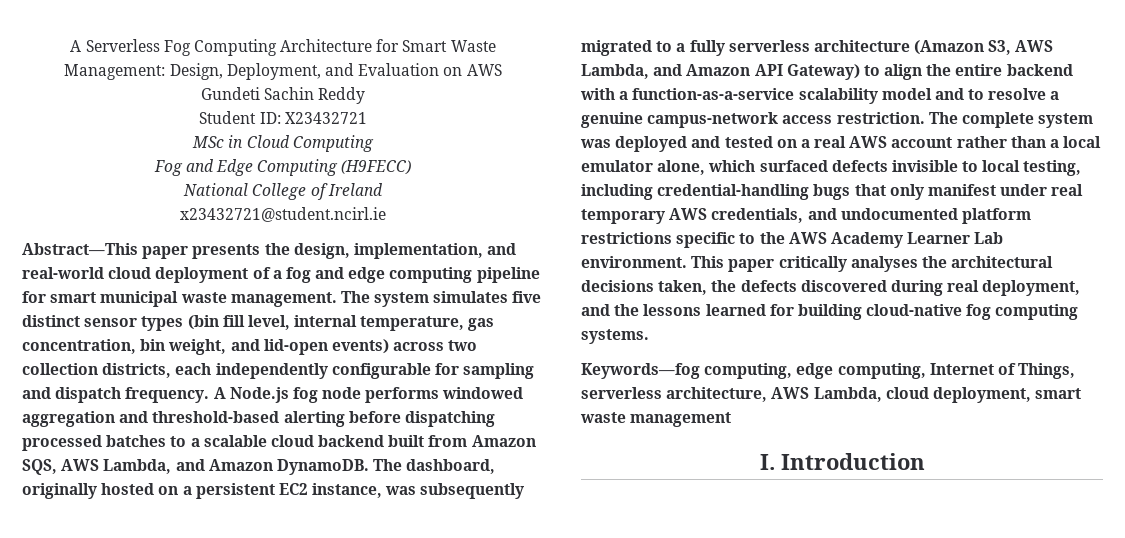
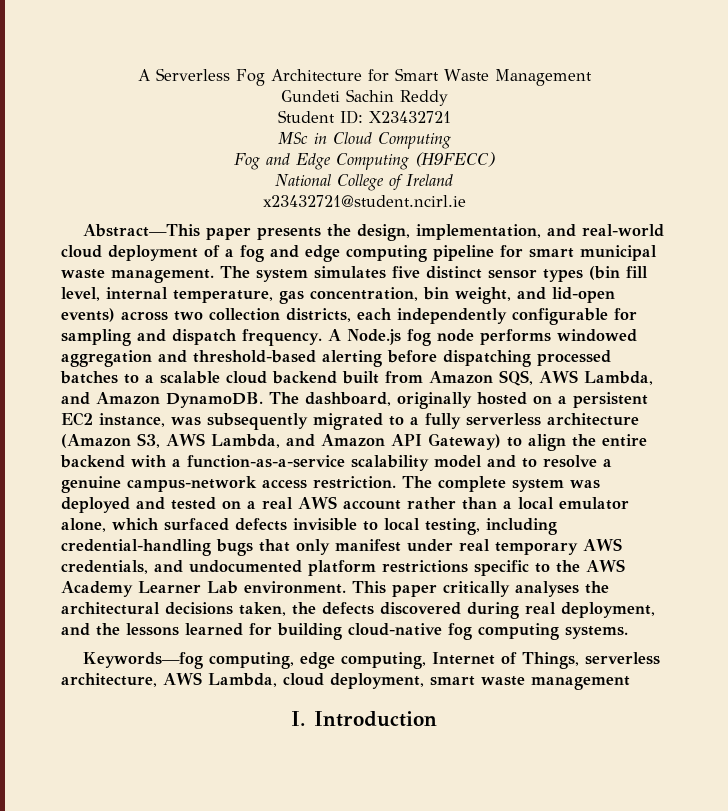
- A Serverless Fog Computing Architecture for Smart Waste Management: Design, Deployment, and Evaluation on AWS
+ A Serverless Fog Architecture for Smart Waste Management

